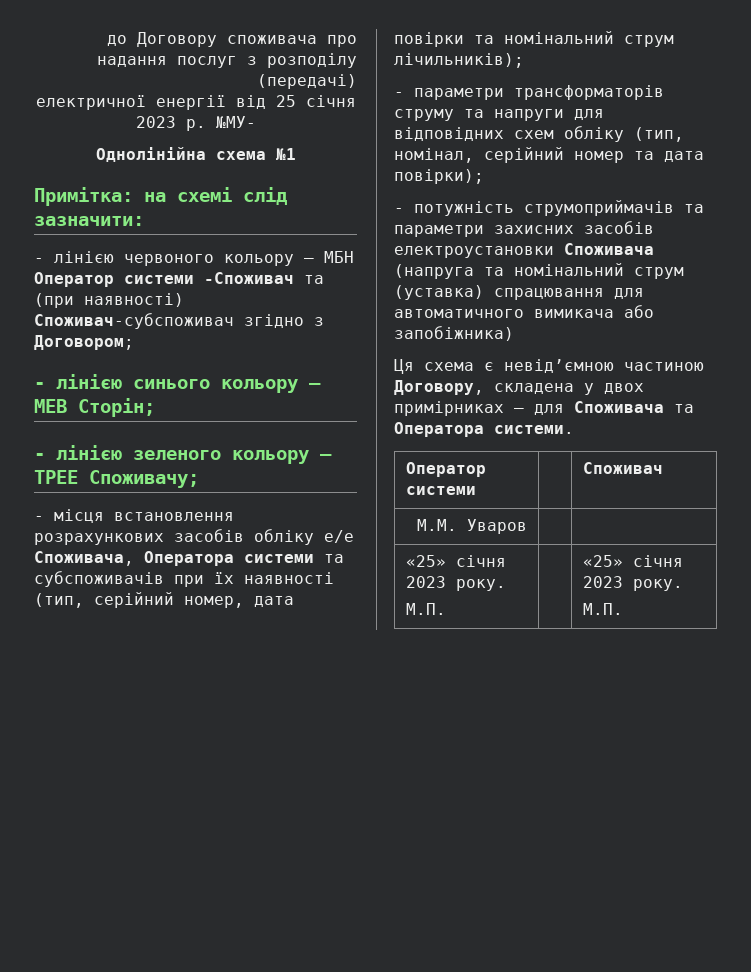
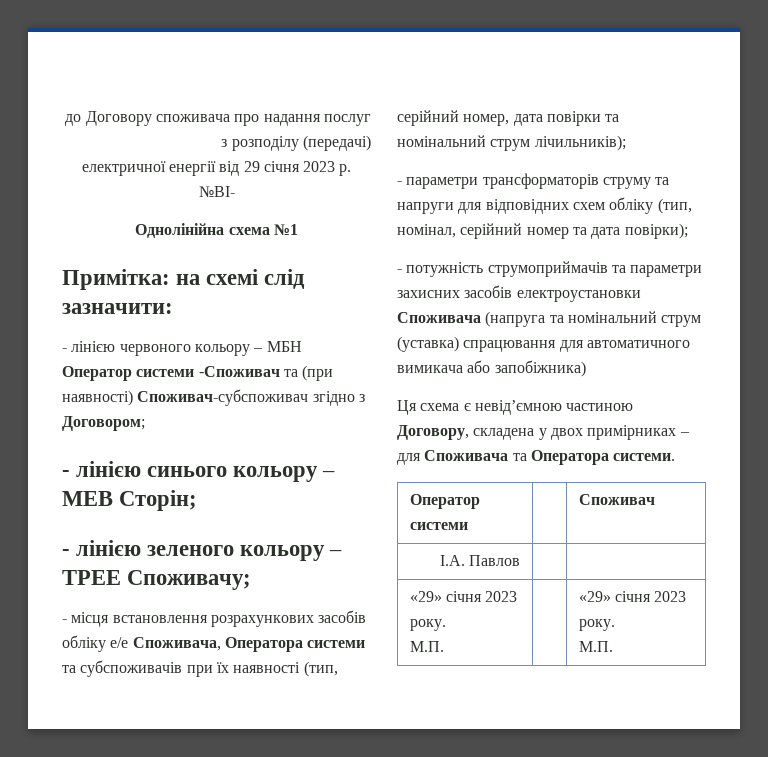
- електричної енергії від 25 січня 2023 р.
+ електричної енергії від 29 січня 2023 р.
- №МУ-
+ №ВІ-
- М.М. Уваров | |
- «25» січня 2023 року.
- М.П. | | «25» січня 2023 року.
+ І.А. Павлов | |
+ «29» січня 2023 року.
+ М.П. | | «29» січня 2023 року.

